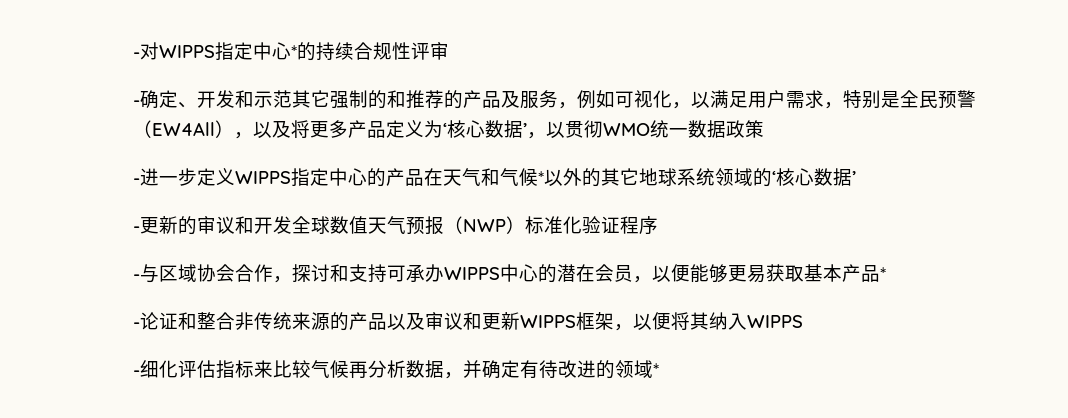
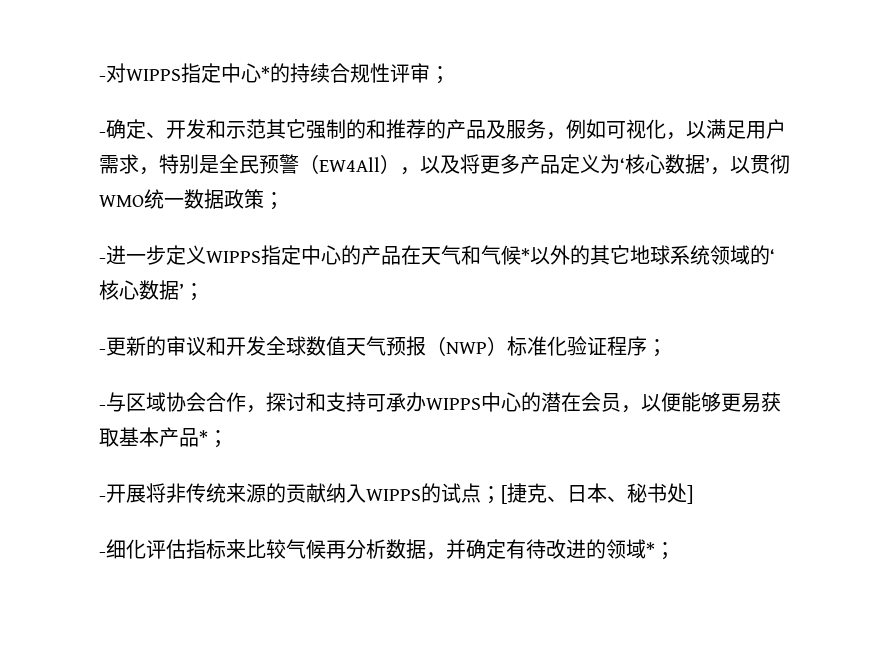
- -对WIPPS指定中心*的持续合规性评审
+ -对WIPPS指定中心*的持续合规性评审；
- -确定、开发和示范其它强制的和推荐的产品及服务，例如可视化，以满足用户需求，特别是全民预警（EW4All），以及将更多产品定义为‘核心数据’，以贯彻WMO统一数据政策
+ -确定、开发和示范其它强制的和推荐的产品及服务，例如可视化，以满足用户需求，特别是全民预警（EW4All），以及将更多产品定义为‘核心数据’，以贯彻WMO统一数据政策；
- -进一步定义WIPPS指定中心的产品在天气和气候*以外的其它地球系统领域的‘核心数据’
+ -进一步定义WIPPS指定中心的产品在天气和气候*以外的其它地球系统领域的‘核心数据’；
- -更新的审议和开发全球数值天气预报（NWP）标准化验证程序
+ -更新的审议和开发全球数值天气预报（NWP）标准化验证程序；
- -与区域协会合作，探讨和支持可承办WIPPS中心的潜在会员，以便能够更易获取基本产品*
- -论证和整合非传统来源的产品以及审议和更新WIPPS框架，以便将其纳入WIPPS
+ -与区域协会合作，探讨和支持可承办WIPPS中心的潜在会员，以便能够更易获取基本产品*；
+ -开展将非传统来源的贡献纳入WIPPS的试点；[捷克、日本、秘书处]
- -细化评估指标来比较气候再分析数据，并确定有待改进的领域*
+ -细化评估指标来比较气候再分析数据，并确定有待改进的领域*；

